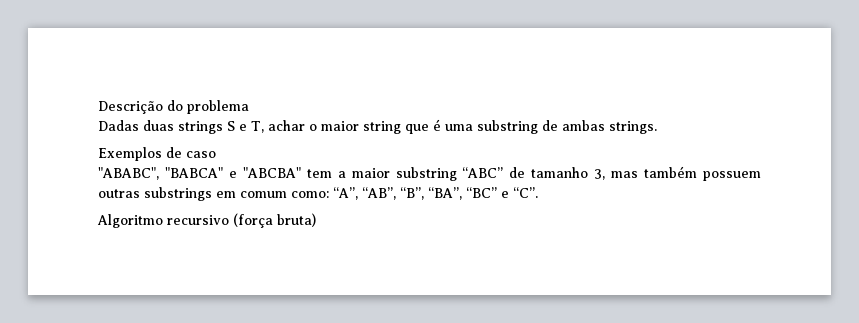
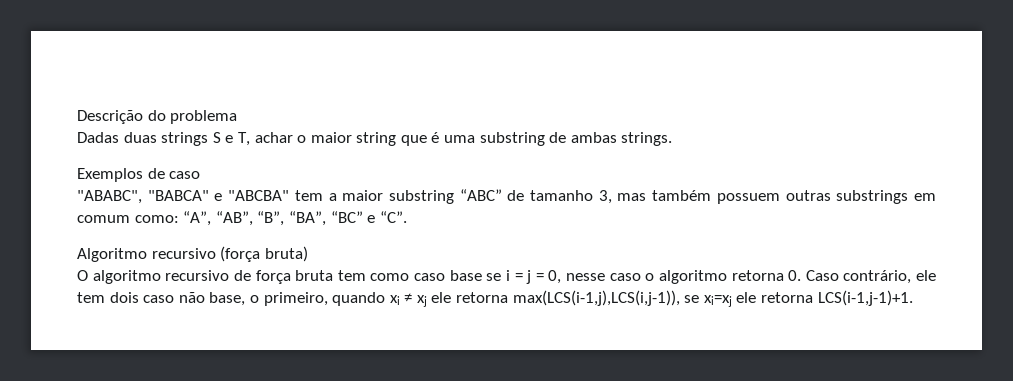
+ O algoritmo recursivo de força bruta tem como caso base se i = j = 0, nesse caso o algoritmo retorna 0. Caso contrário, ele tem dois caso não base, o primeiro, quando xi ≠ xj ele retorna max(LCS(i-1,j),LCS(i,j-1)), se xi=xj ele retorna LCS(i-1,j-1)+1.

